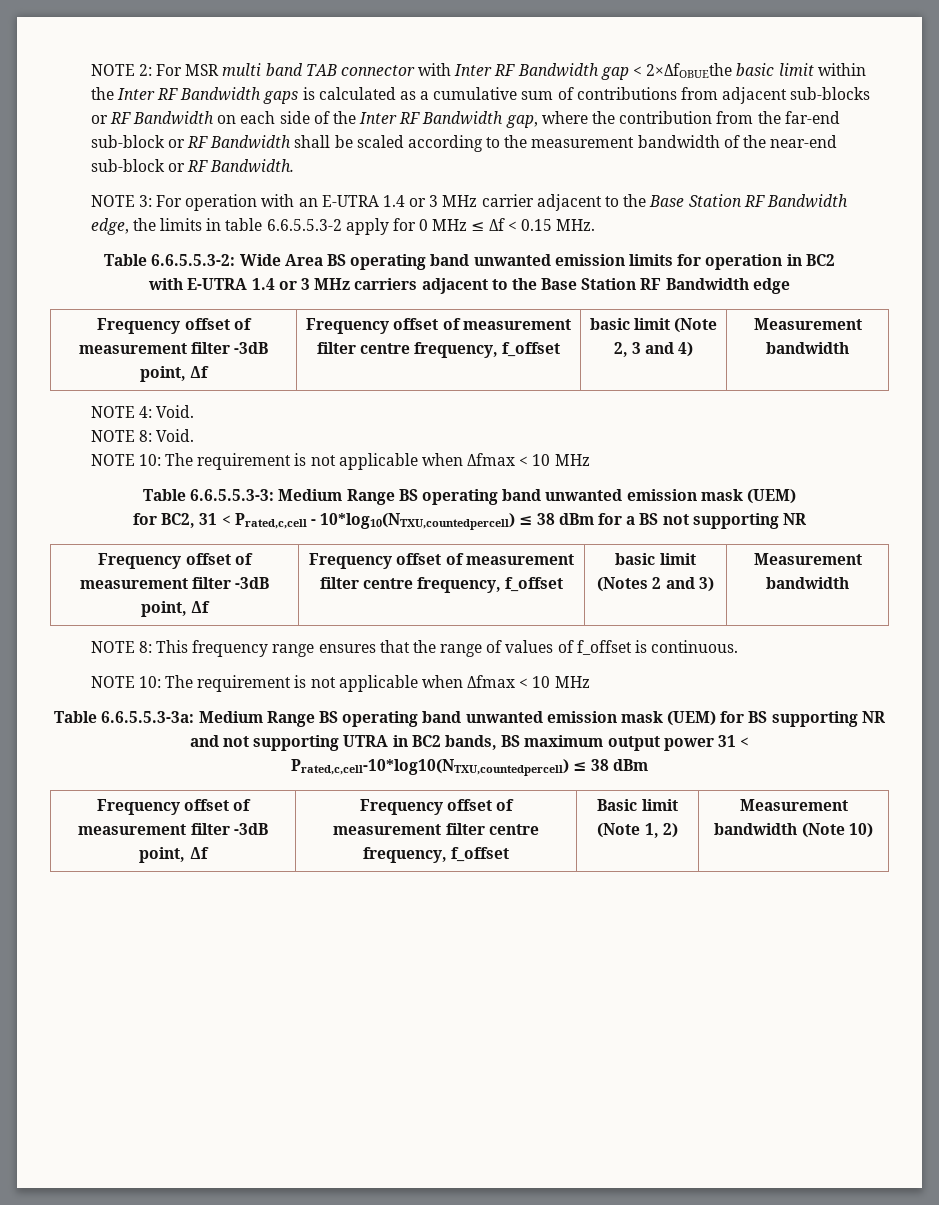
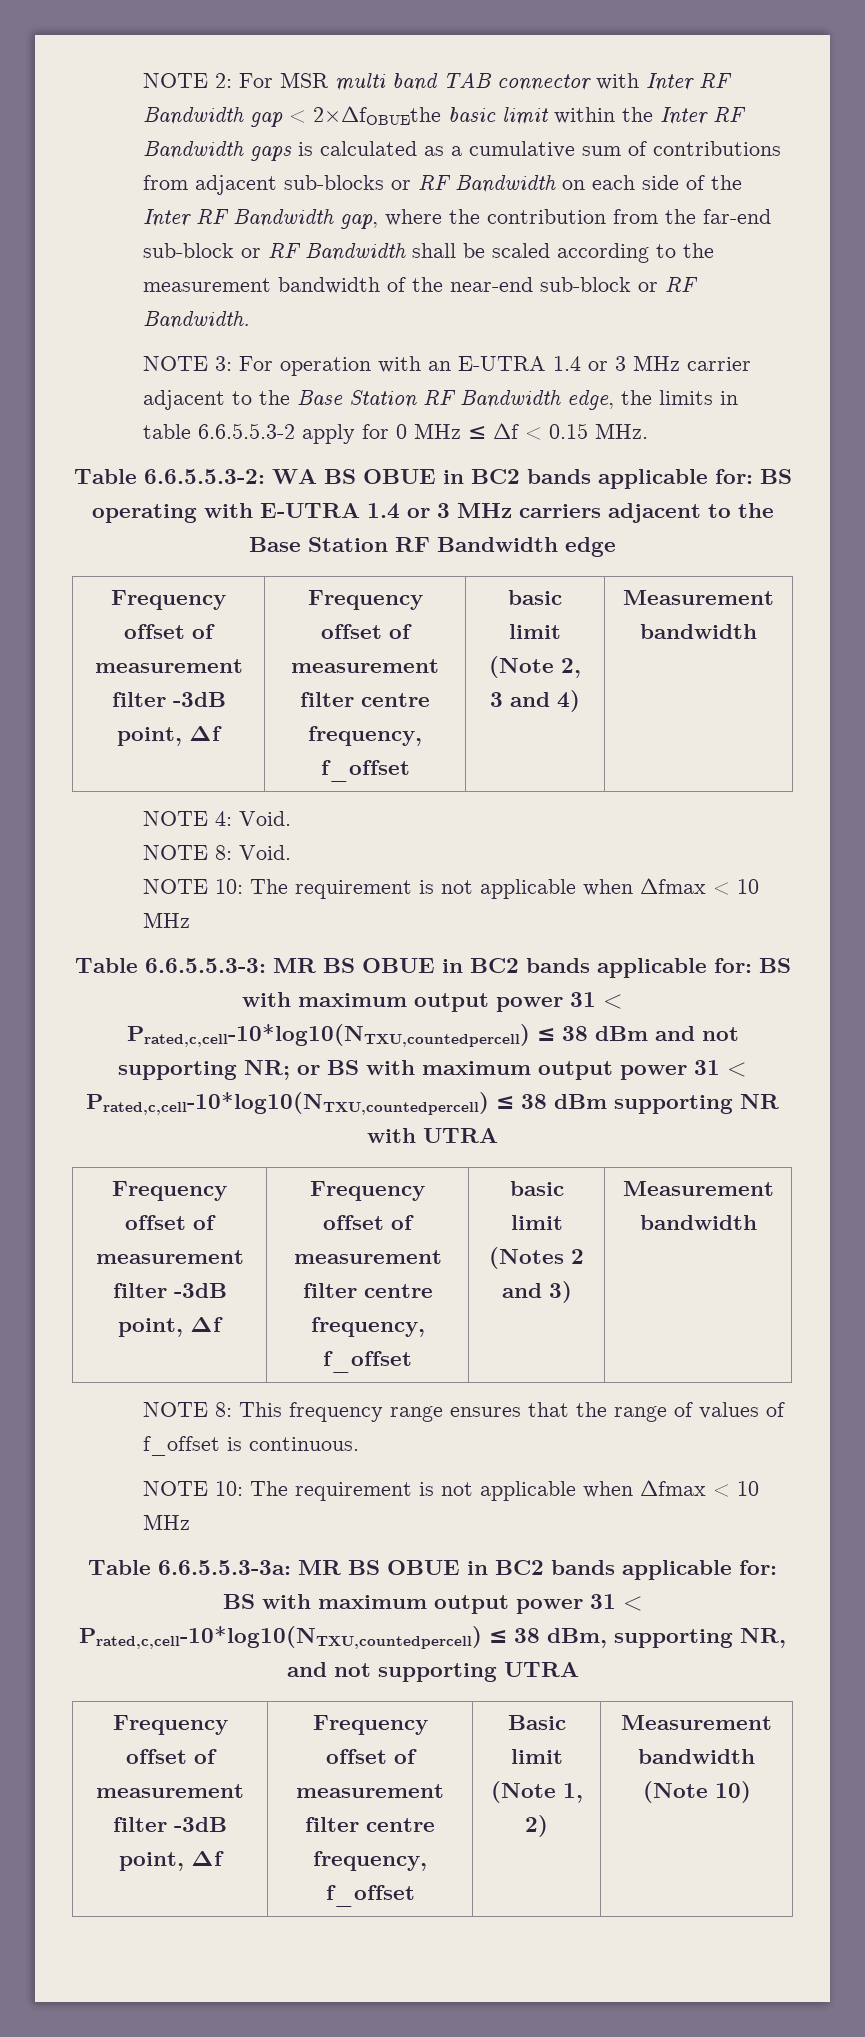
- Table 6.6.5.5.3-2: Wide Area BS operating band unwanted emission limits for operation in BC2
- with E-UTRA 1.4 or 3 MHz carriers adjacent to the Base Station RF Bandwidth edge
+ Table 6.6.5.5.3-2: WA BS OBUE in BC2 bands applicable for: BS operating with E-UTRA 1.4 or 3 MHz carriers adjacent to the Base Station RF Bandwidth edge
- Table 6.6.5.5.3-3: Medium Range BS operating band unwanted emission mask (UEM)
- for BC2, 31 < Prated,c,cell - 10*log10(NTXU,countedpercell) ≤ 38 dBm for a BS not supporting NR
+ Table 6.6.5.5.3-3: MR BS OBUE in BC2 bands applicable for: BS with maximum output power 31 < Prated,c,cell-10*log10(NTXU,countedpercell) ≤ 38 dBm and not supporting NR; or BS with maximum output power 31 < Prated,c,cell-10*log10(NTXU,countedpercell) ≤ 38 dBm supporting NR with UTRA
- Table 6.6.5.5.3-3a: Medium Range BS operating band unwanted emission mask (UEM) for BS supporting NR and not supporting UTRA in BC2 bands, BS maximum output power 31 < Prated,c,cell-10*log10(NTXU,countedpercell) ≤ 38 dBm
+ Table 6.6.5.5.3-3a: MR BS OBUE in BC2 bands applicable for: BS with maximum output power 31 < Prated,c,cell-10*log10(NTXU,countedpercell) ≤ 38 dBm, supporting NR, and not supporting UTRA

